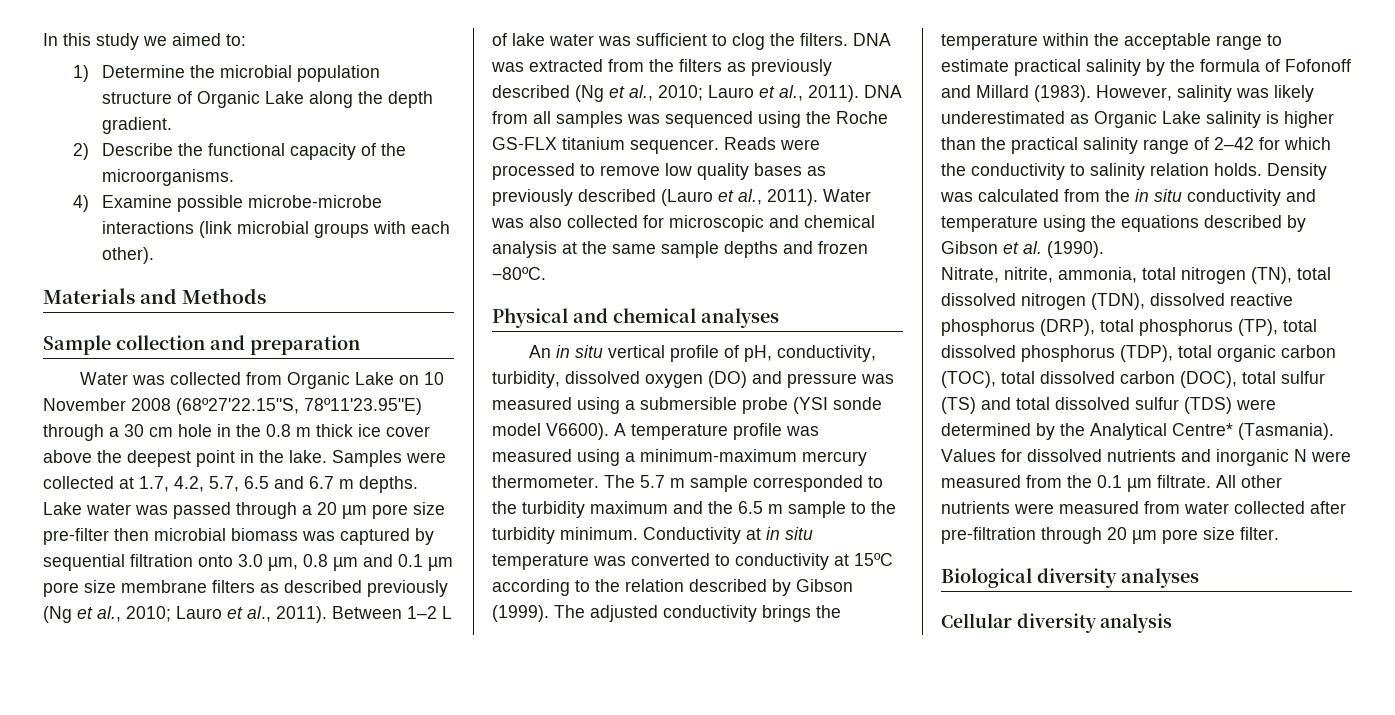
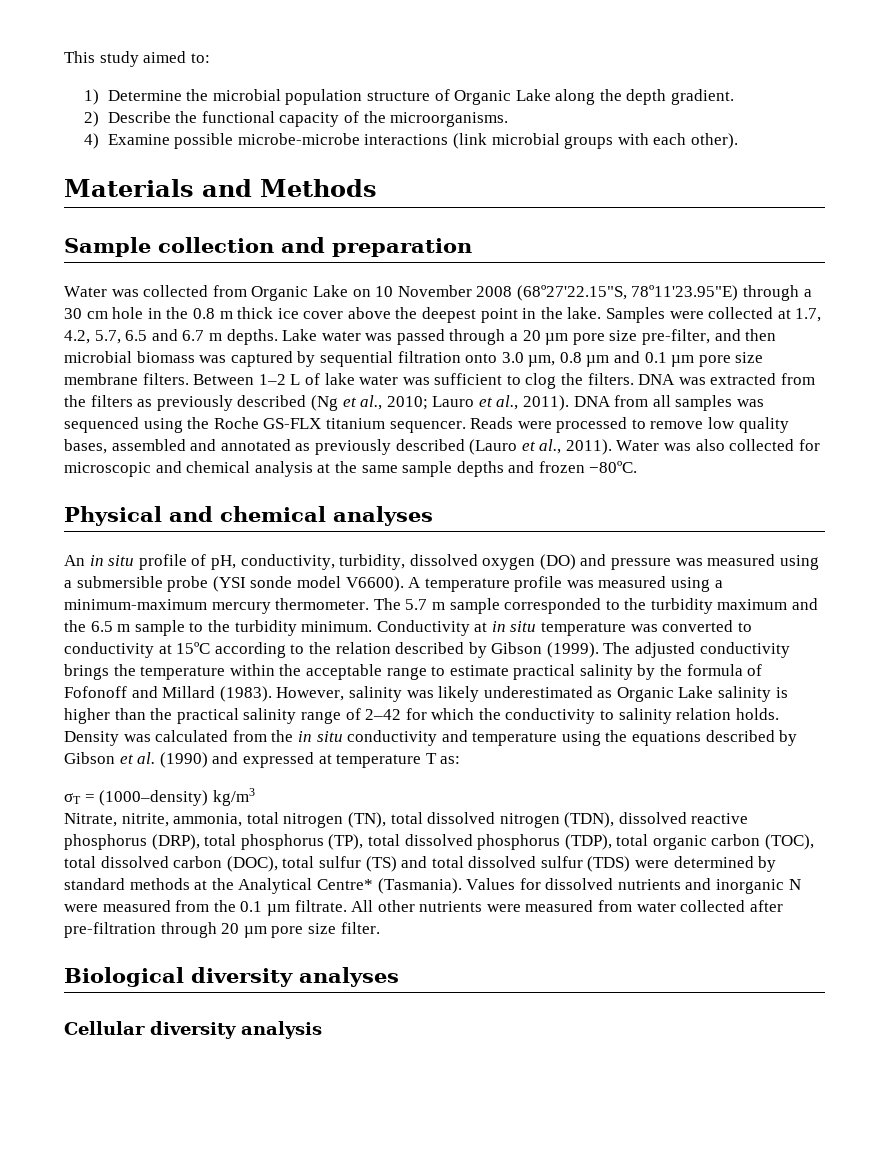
- In this study we aimed to:
+ This study aimed to:
- Lake water was passed through a 20 µm pore size pre-filter then microbial biomass was captured by sequential filtration onto 3.0 µm, 0.8 µm and 0.1 µm pore size membrane filters as described previously (Ng et al., 2010; Lauro et al., 2011).
+ Lake water was passed through a 20 µm pore size pre-filter, and then microbial biomass was captured by sequential filtration onto 3.0 µm, 0.8 µm and 0.1 µm pore size membrane filters.
- Reads were processed to remove low quality bases as previously described (Lauro et al., 2011).
+ Reads were processed to remove low quality bases, assembled and annotated as previously described (Lauro et al., 2011).
- An in situ vertical profile of pH, conductivity, turbidity, dissolved oxygen (DO) and pressure was measured using a submersible probe (YSI sonde model V6600).
+ An in situ profile of pH, conductivity, turbidity, dissolved oxygen (DO) and pressure was measured using a submersible probe (YSI sonde model V6600).
- Density was calculated from the in situ conductivity and temperature using the equations described by Gibson et al. (1990).
+ Density was calculated from the in situ conductivity and temperature using the equations described by Gibson et al. (1990) and expressed at temperature T as:
+ σT = (1000–density) kg/m3
- Nitrate, nitrite, ammonia, total nitrogen (TN), total dissolved nitrogen (TDN), dissolved reactive phosphorus (DRP), total phosphorus (TP), total dissolved phosphorus (TDP), total organic carbon (TOC), total dissolved carbon (DOC), total sulfur (TS) and total dissolved sulfur (TDS) were determined by the Analytical Centre* (Tasmania).
+ Nitrate, nitrite, ammonia, total nitrogen (TN), total dissolved nitrogen (TDN), dissolved reactive phosphorus (DRP), total phosphorus (TP), total dissolved phosphorus (TDP), total organic carbon (TOC), total dissolved carbon (DOC), total sulfur (TS) and total dissolved sulfur (TDS) were determined by standard methods at the Analytical Centre* (Tasmania).

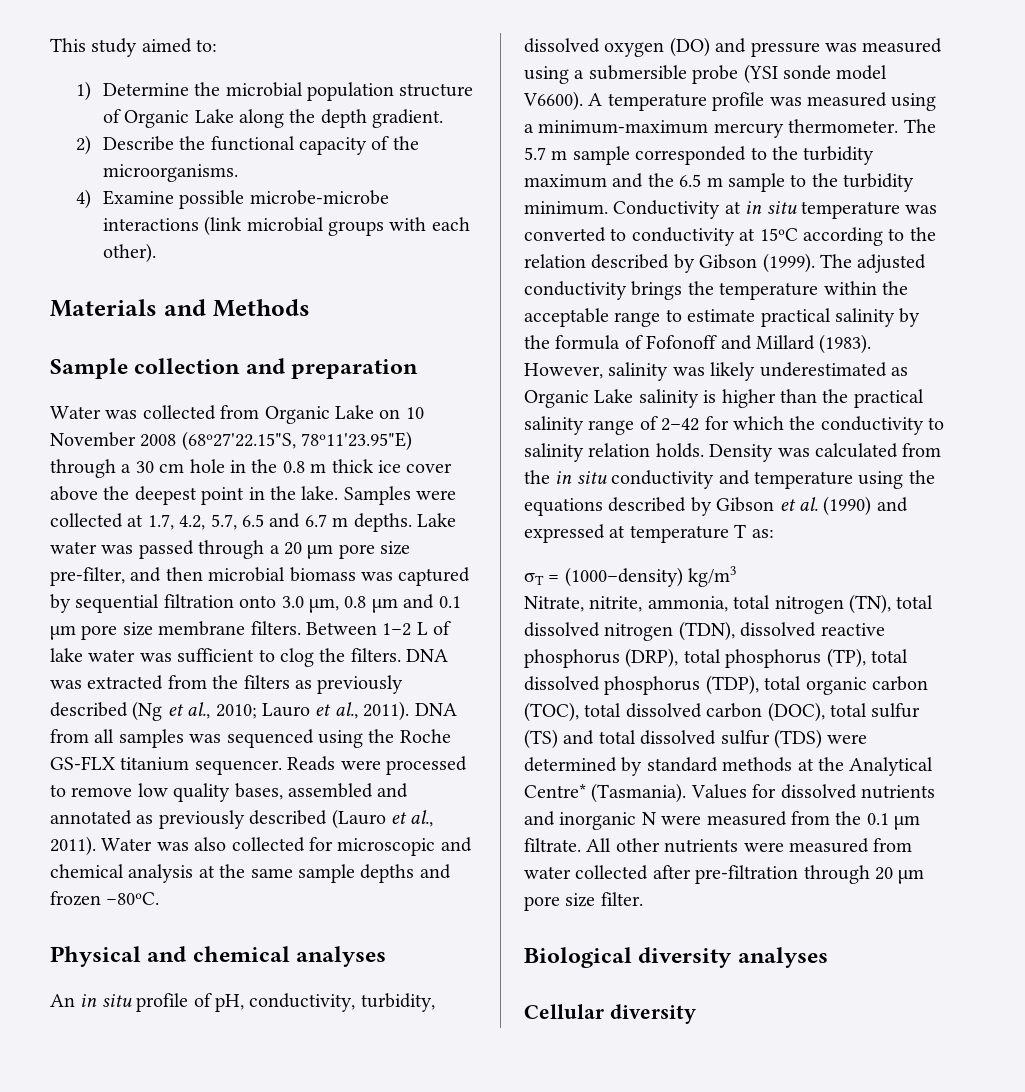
- Cellular diversity analysis
+ Cellular diversity

